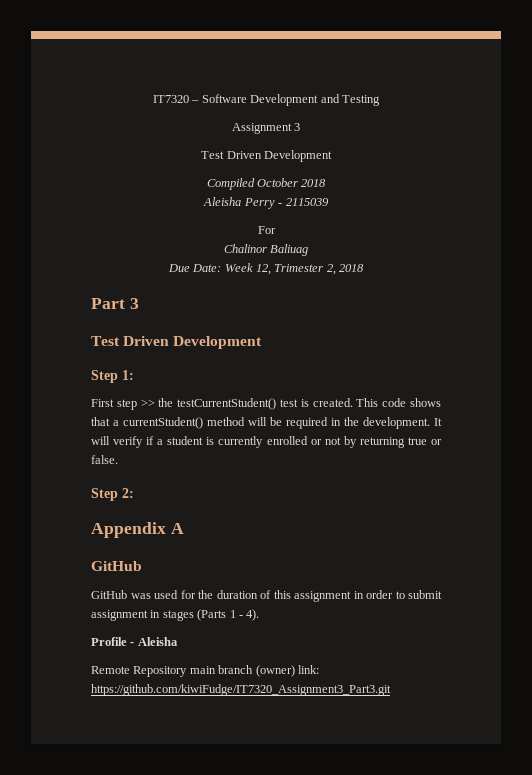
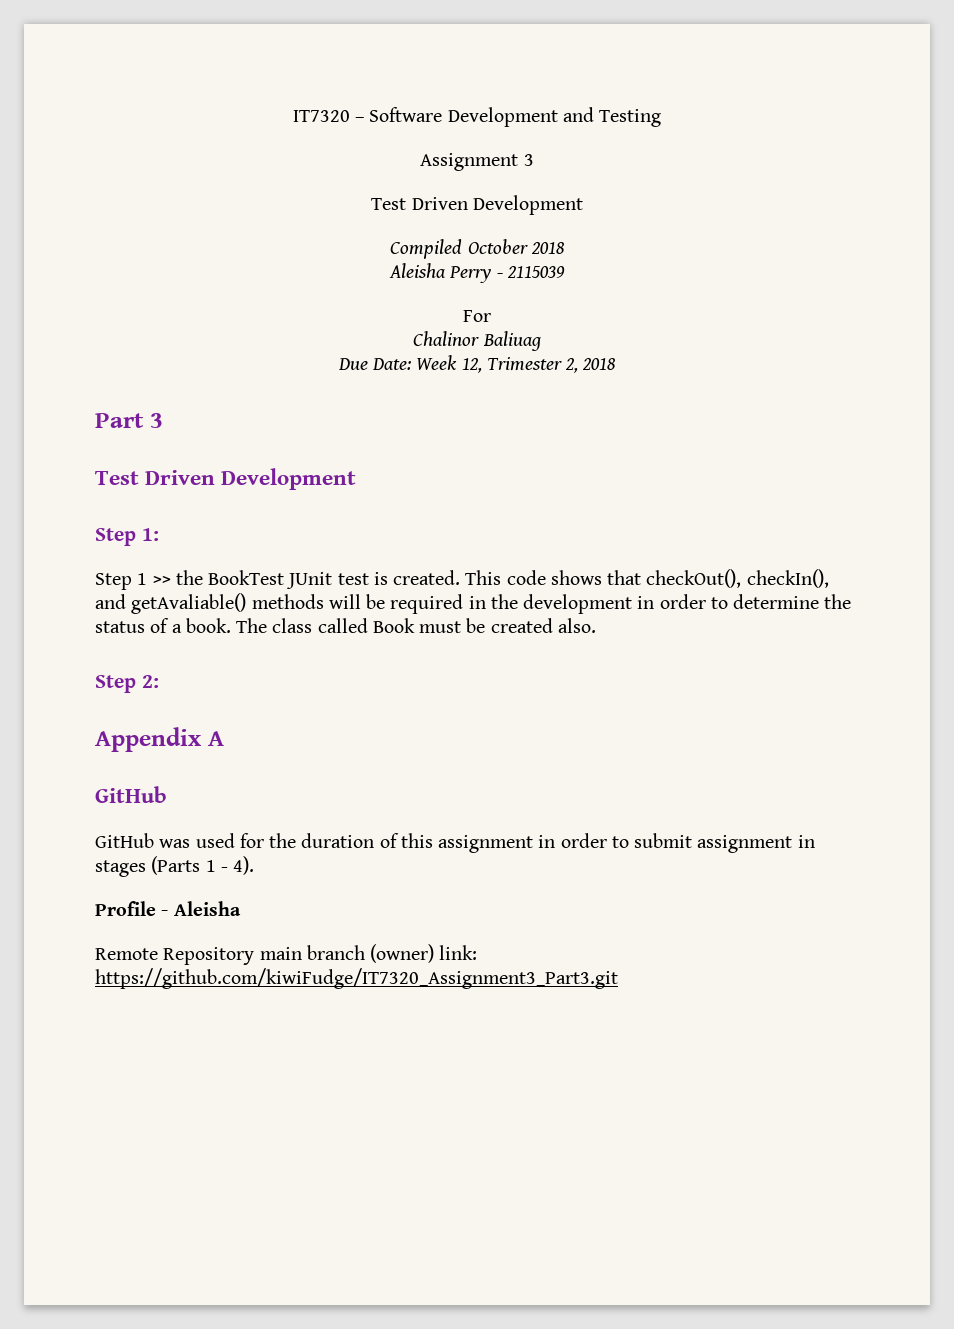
- First step >> the testCurrentStudent() test is created.
+ Step 1 >> the BookTest JUnit test is created.
- This code shows that a currentStudent() method will be required in the development. It will verify if a student is currently enrolled or not by returning true or false.
+ This code shows that checkOut(), checkIn(), and getAvaliable() methods will be required in the development in order to determine the status of a book. The class called Book must be created also.

